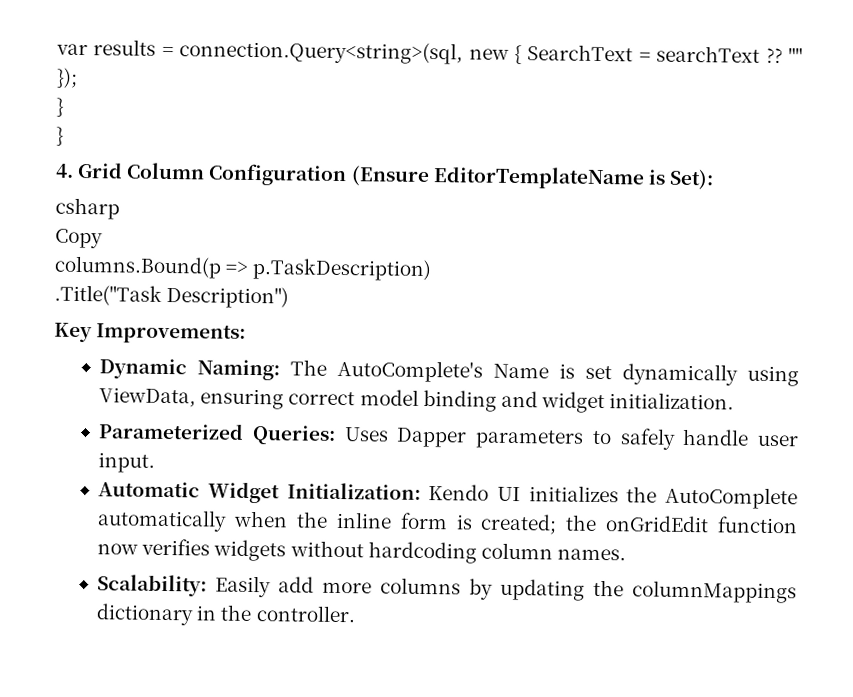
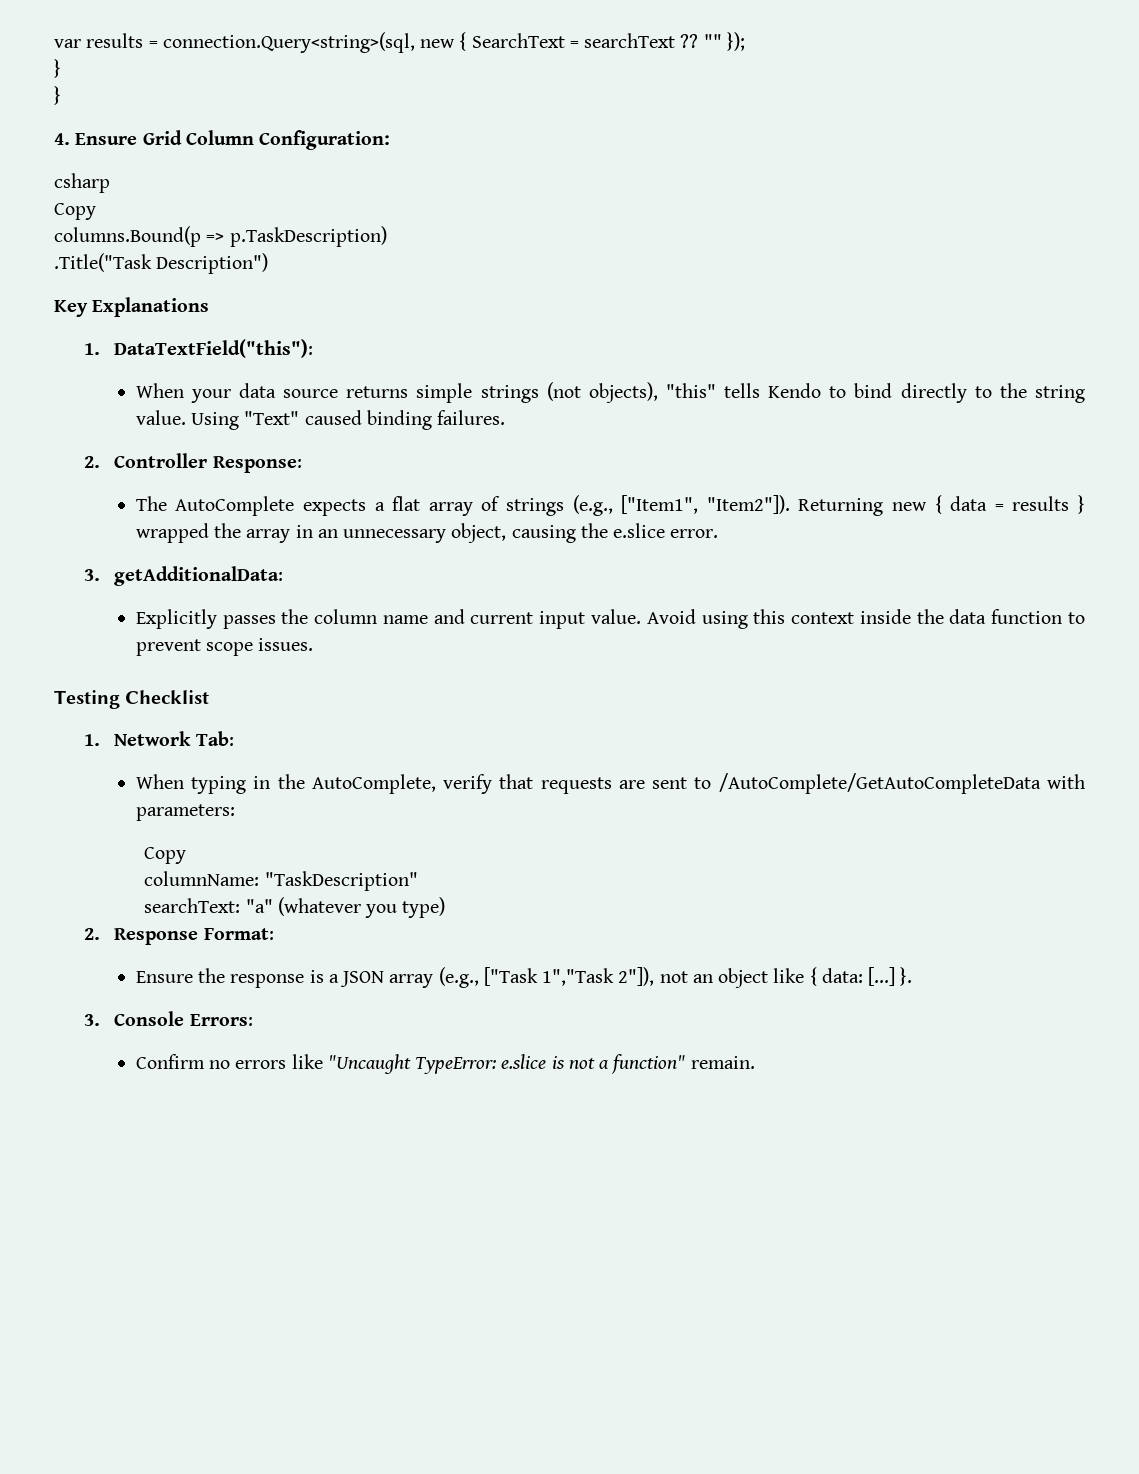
- 4. Grid Column Configuration (Ensure EditorTemplateName is Set):
+ 4. Ensure Grid Column Configuration:
- Key Improvements:
- Dynamic Naming: The AutoComplete's Name is set dynamically using ViewData, ensuring correct model binding and widget initialization.
- Parameterized Queries: Uses Dapper parameters to safely handle user input.
- Automatic Widget Initialization: Kendo UI initializes the AutoComplete automatically when the inline form is created; the onGridEdit function now verifies widgets without hardcoding column names.
- Scalability: Easily add more columns by updating the columnMappings dictionary in the controller.
+ Key Explanations
+ 1. DataTextField("this"):
+ When your data source returns simple strings (not objects), "this" tells Kendo to bind directly to the string value. Using "Text" caused binding failures.
+ 2. Controller Response:
+ The AutoComplete expects a flat array of strings (e.g., ["Item1", "Item2"]). Returning new { data = results } wrapped the array in an unnecessary object, causing the e.slice error.
+ 3. getAdditionalData:
+ Explicitly passes the column name and current input value. Avoid using this context inside the data function to prevent scope issues.
+ Testing Checklist
+ 1. Network Tab:
+ When typing in the AutoComplete, verify that requests are sent to /AutoComplete/GetAutoCompleteData with parameters:
+ Copy
+ columnName: "TaskDescription"
+ searchText: "a" (whatever you type)
+ 2. Response Format:
+ Ensure the response is a JSON array (e.g., ["Task 1","Task 2"]), not an object like { data: [...] }.
+ 3. Console Errors:
+ Confirm no errors like "Uncaught TypeError: e.slice is not a function" remain.

